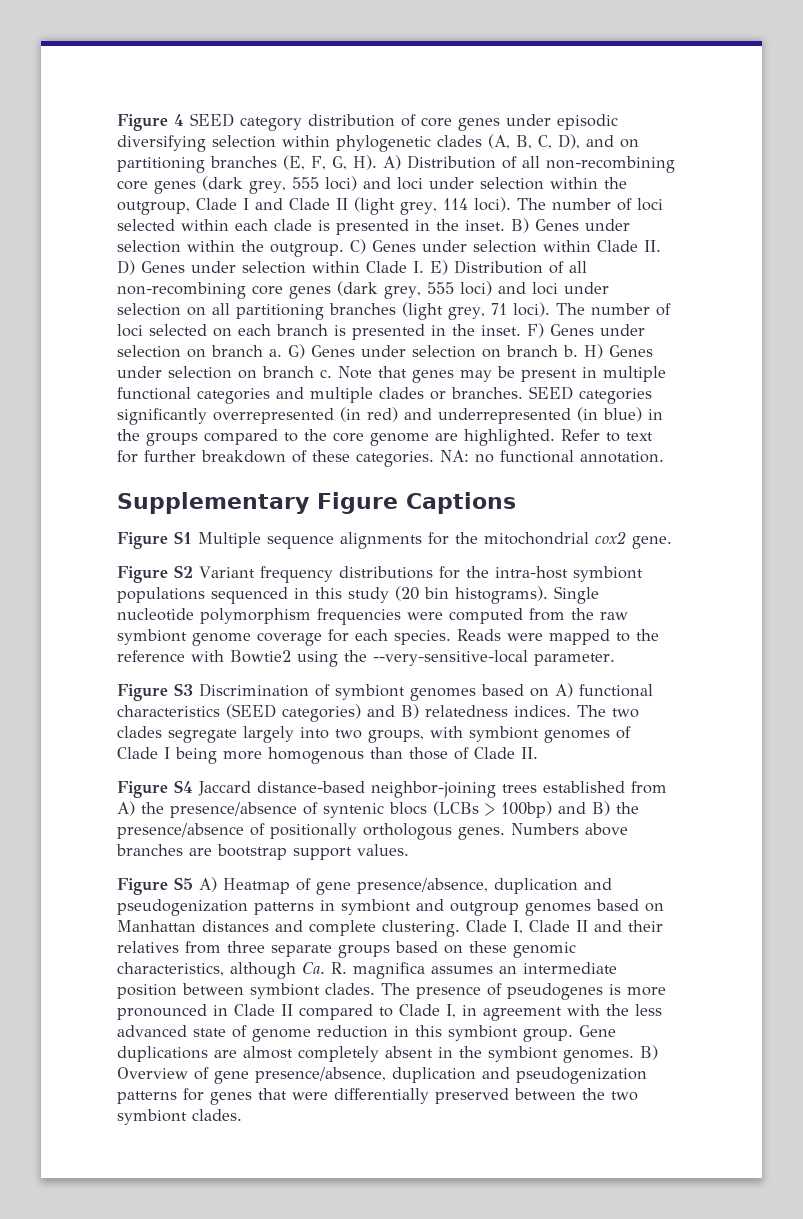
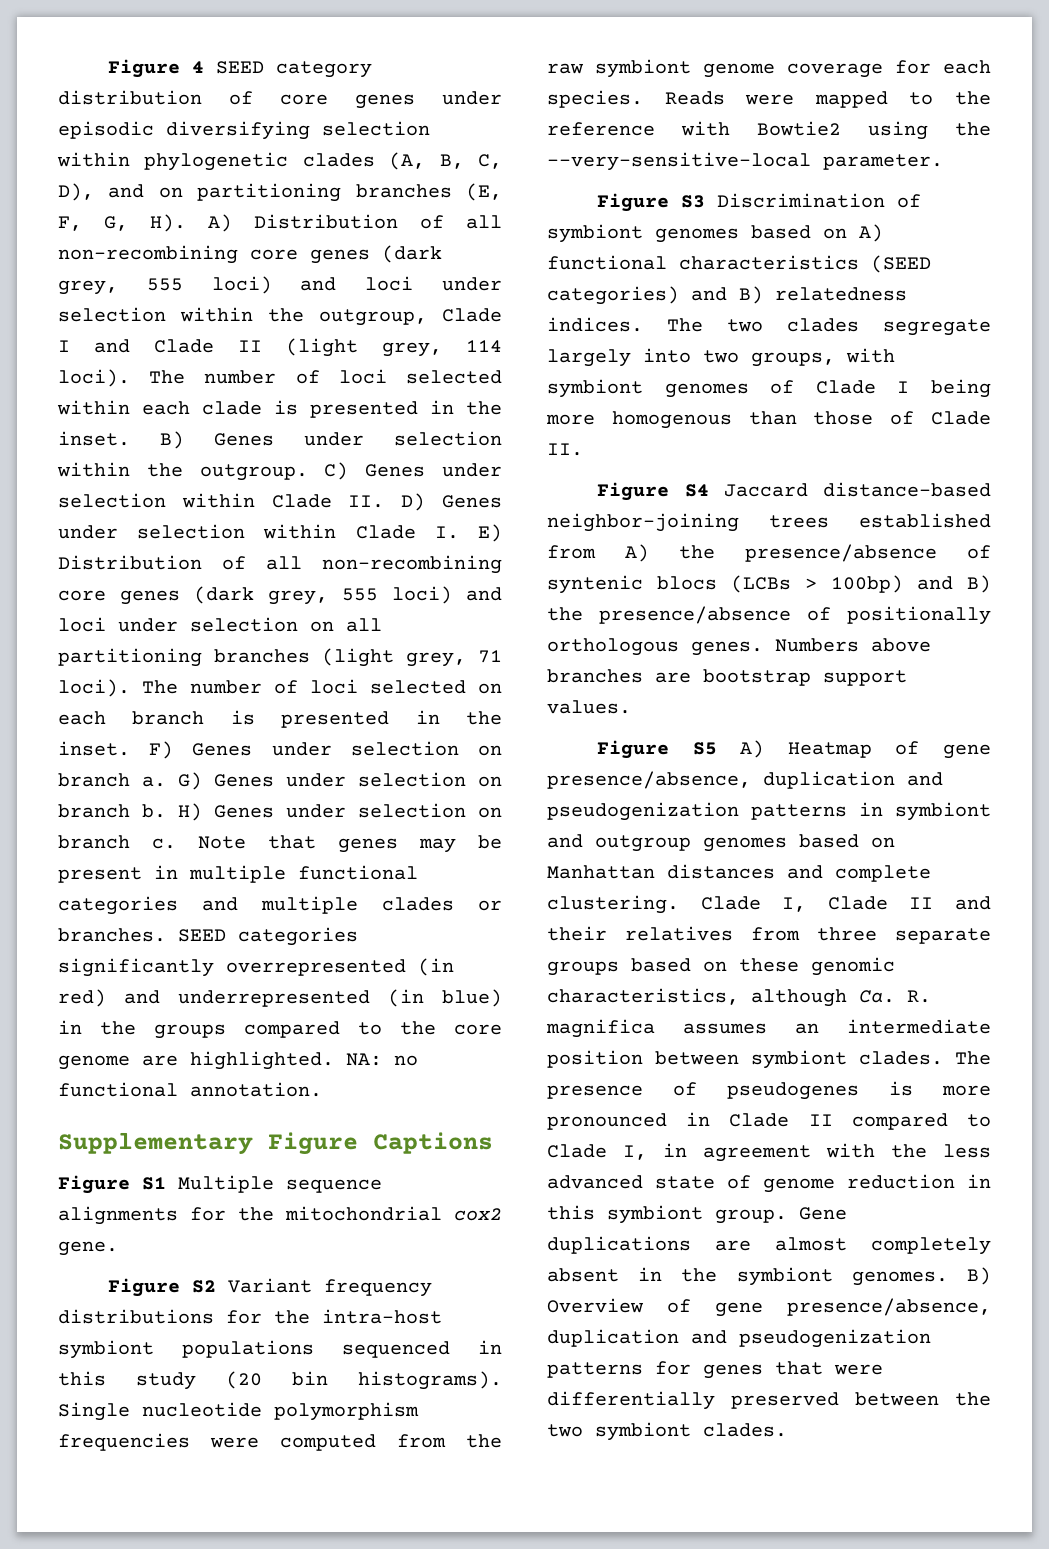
- Refer to text for further breakdown of these categories.

